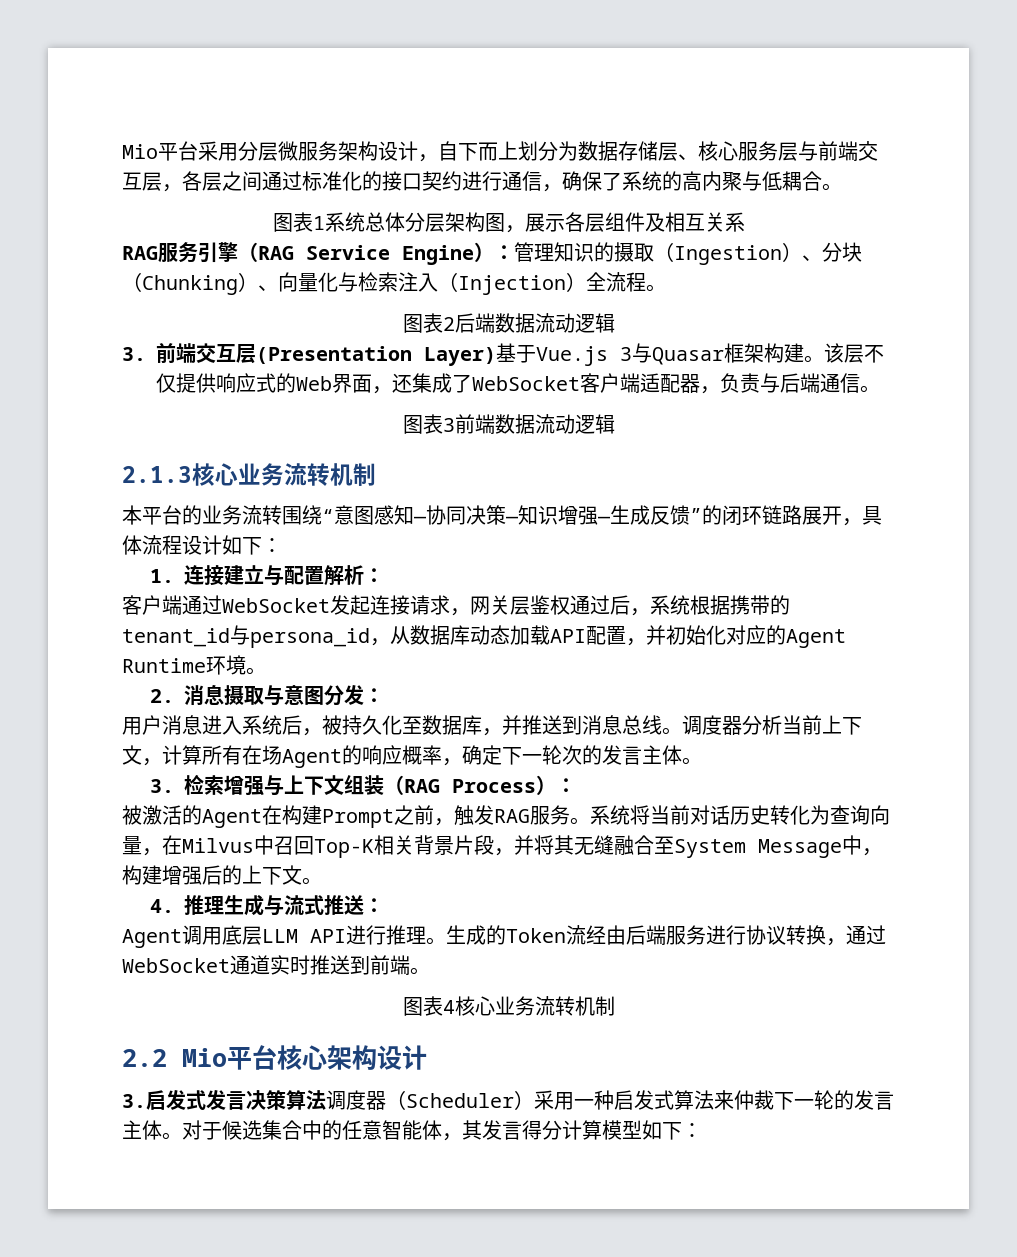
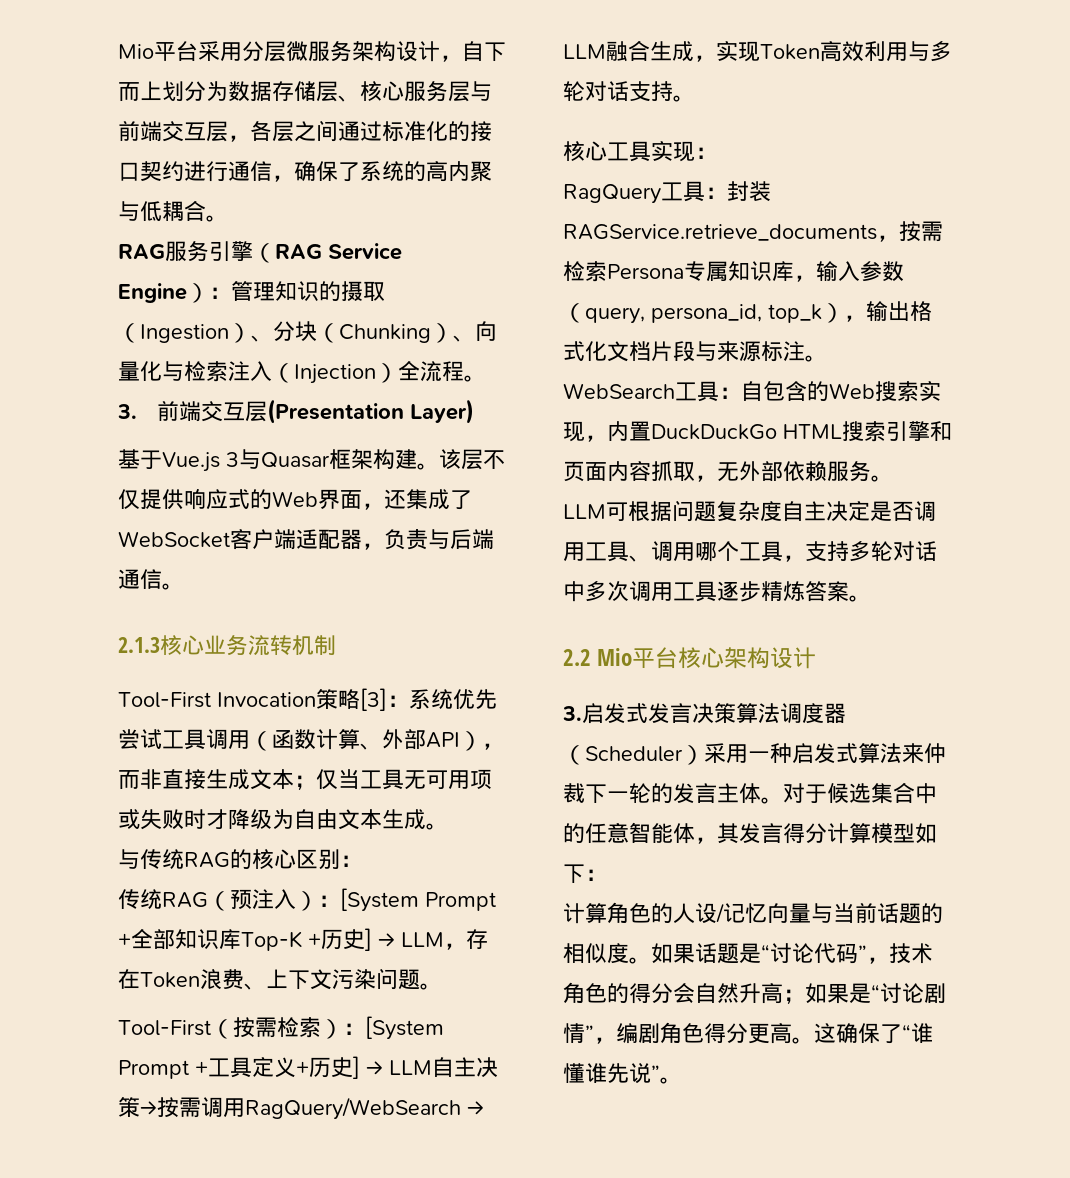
- 图表1系统总体分层架构图，展示各层组件及相互关系
- 图表2后端数据流动逻辑
- 3.前端交互层(Presentation Layer)基于Vue.js 3与Quasar框架构建。
+ 3.前端交互层(Presentation Layer)
+ 基于Vue.js 3与Quasar框架构建。
- 图表3前端数据流动逻辑
- 本平台的业务流转围绕“意图感知—协同决策—知识增强—生成反馈”的闭环链路展开，具体流程设计如下：
- 1.连接建立与配置解析：
- 客户端通过WebSocket发起连接请求，网关层鉴权通过后，系统根据携带的tenant_id与persona_id，从数据库动态加载API配置，并初始化对应的Agent Runtime环境。
- 2.消息摄取与意图分发：
- 用户消息进入系统后，被持久化至数据库，并推送到消息总线。调度器分析当前上下文，计算所有在场Agent的响应概率，确定下一轮次的发言主体。
- 3.检索增强与上下文组装（RAG Process）：
- 被激活的Agent在构建Prompt之前，触发RAG服务。系统将当前对话历史转化为查询向量，在Milvus中召回Top-K相关背景片段，并将其无缝融合至System Message中，构建增强后的上下文。
- 4.推理生成与流式推送：
- Agent调用底层LLM API进行推理。生成的Token流经由后端服务进行协议转换，通过WebSocket通道实时推送到前端。
- 图表4核心业务流转机制
+ Tool-First Invocation策略[3]：系统优先尝试工具调用（函数计算、外部API），而非直接生成文本；仅当工具无可用项或失败时才降级为自由文本生成。
+ 与传统RAG的核心区别：
+ 传统RAG（预注入）：[System Prompt +全部知识库Top-K +历史] → LLM，存在Token浪费、上下文污染问题。
+ Tool-First（按需检索）：[System Prompt +工具定义+历史] → LLM自主决策→按需调用RagQuery/WebSearch → LLM融合生成，实现Token高效利用与多轮对话支持。
+ 核心工具实现：
+ RagQuery工具：封装RAGService.retrieve_documents，按需检索Persona专属知识库，输入参数（query, persona_id, top_k），输出格式化文档片段与来源标注。
+ WebSearch工具：自包含的Web搜索实现，内置DuckDuckGo HTML搜索引擎和页面内容抓取，无外部依赖服务。
+ LLM可根据问题复杂度自主决定是否调用工具、调用哪个工具，支持多轮对话中多次调用工具逐步精炼答案。
+ 计算角色的人设/记忆向量与当前话题的相似度。如果话题是“讨论代码”，技术角色的得分会自然升高；如果是“讨论剧情”，编剧角色得分更高。这确保了“谁懂谁先说”。

